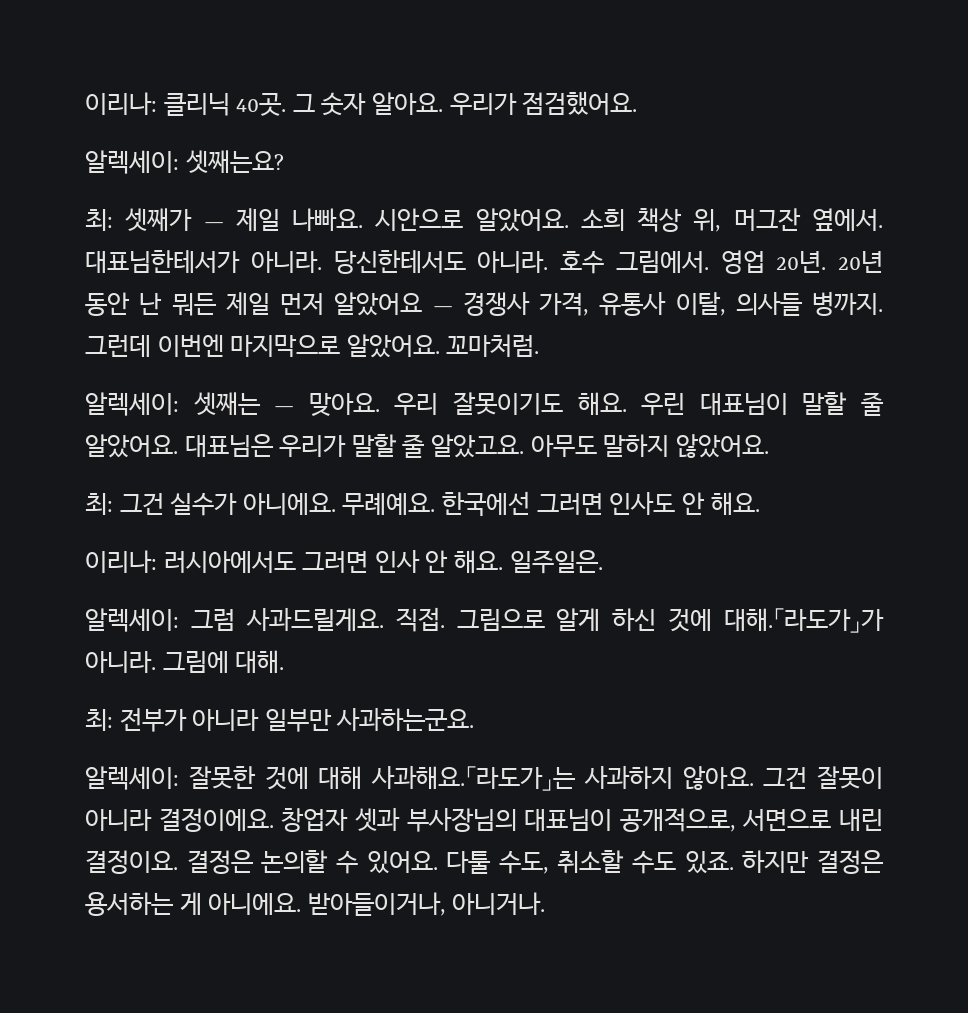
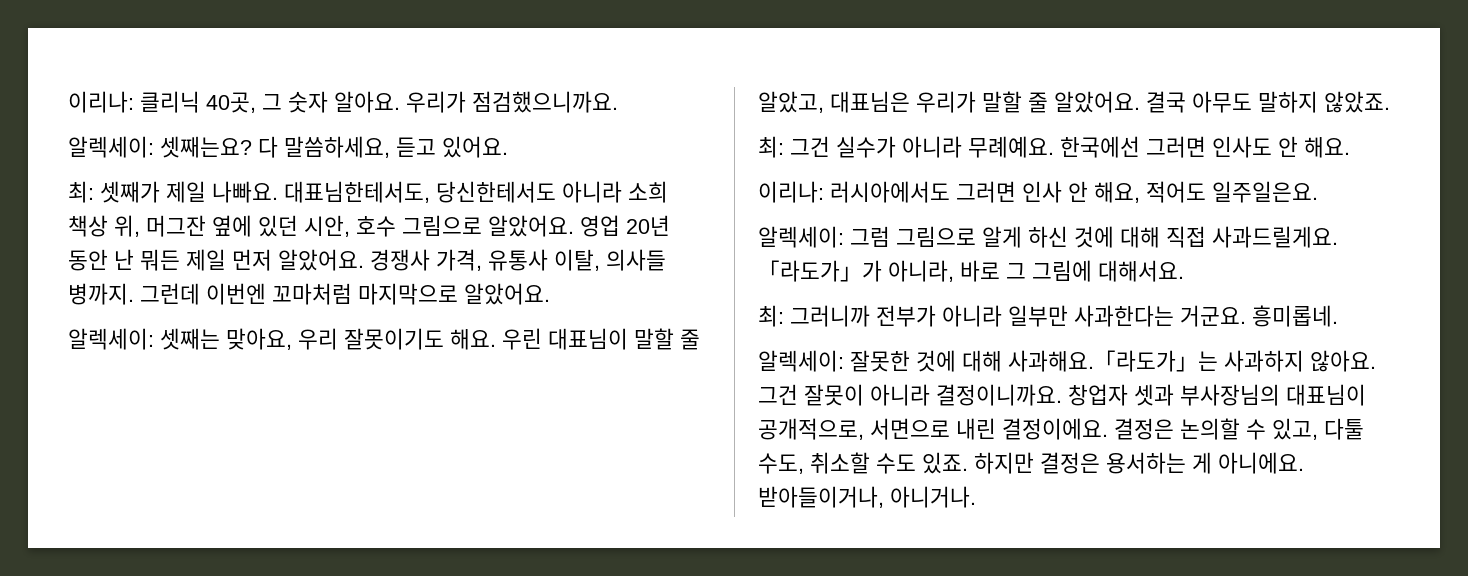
- 이리나: 클리닉 40곳. 그 숫자 알아요.
+ 이리나: 클리닉 40곳, 그 숫자 알아요.
- 우리가 점검했어요.
+ 우리가 점검했으니까요.
+ 다 말씀하세요, 듣고 있어요.
- 최: 셋째가 — 제일 나빠요.
+ 최: 셋째가 제일 나빠요.
- 시안으로 알았어요. 소희 책상 위, 머그잔 옆에서. 대표님한테서가 아니라. 당신한테서도 아니라. 호수 그림에서. 영업 20년. 20년 동안 난 뭐든 제일 먼저 알았어요 — 경쟁사 가격, 유통사 이탈, 의사들 병까지.
+ 대표님한테서도, 당신한테서도 아니라 소희 책상 위, 머그잔 옆에 있던 시안, 호수 그림으로 알았어요. 영업 20년 동안 난 뭐든 제일 먼저 알았어요. 경쟁사 가격, 유통사 이탈, 의사들 병까지.
- 그런데 이번엔 마지막으로 알았어요. 꼬마처럼.
+ 그런데 이번엔 꼬마처럼 마지막으로 알았어요.
- 알렉세이: 셋째는 — 맞아요. 우리 잘못이기도 해요.
+ 알렉세이: 셋째는 맞아요, 우리 잘못이기도 해요.
- 우린 대표님이 말할 줄 알았어요. 대표님은 우리가 말할 줄 알았고요. 아무도 말하지 않았어요.
+ 우린 대표님이 말할 줄 알았고, 대표님은 우리가 말할 줄 알았어요. 결국 아무도 말하지 않았죠.
- 최: 그건 실수가 아니에요. 무례예요.
+ 최: 그건 실수가 아니라 무례예요.
- 이리나: 러시아에서도 그러면 인사 안 해요. 일주일은.
+ 이리나: 러시아에서도 그러면 인사 안 해요, 적어도 일주일은요.
- 알렉세이: 그럼 사과드릴게요. 직접. 그림으로 알게 하신 것에 대해.「라도가」가 아니라. 그림에 대해.
- 최: 전부가 아니라 일부만 사과하는군요.
+ 알렉세이: 그럼 그림으로 알게 하신 것에 대해 직접 사과드릴게요.「라도가」가 아니라, 바로 그 그림에 대해서요.
+ 최: 그러니까 전부가 아니라 일부만 사과한다는 거군요. 흥미롭네.
- 그건 잘못이 아니라 결정이에요.
+ 그건 잘못이 아니라 결정이니까요.
- 창업자 셋과 부사장님의 대표님이 공개적으로, 서면으로 내린 결정이요.
+ 창업자 셋과 부사장님의 대표님이 공개적으로, 서면으로 내린 결정이에요.
- 결정은 논의할 수 있어요. 다툴 수도, 취소할 수도 있죠.
+ 결정은 논의할 수 있고, 다툴 수도, 취소할 수도 있죠.

